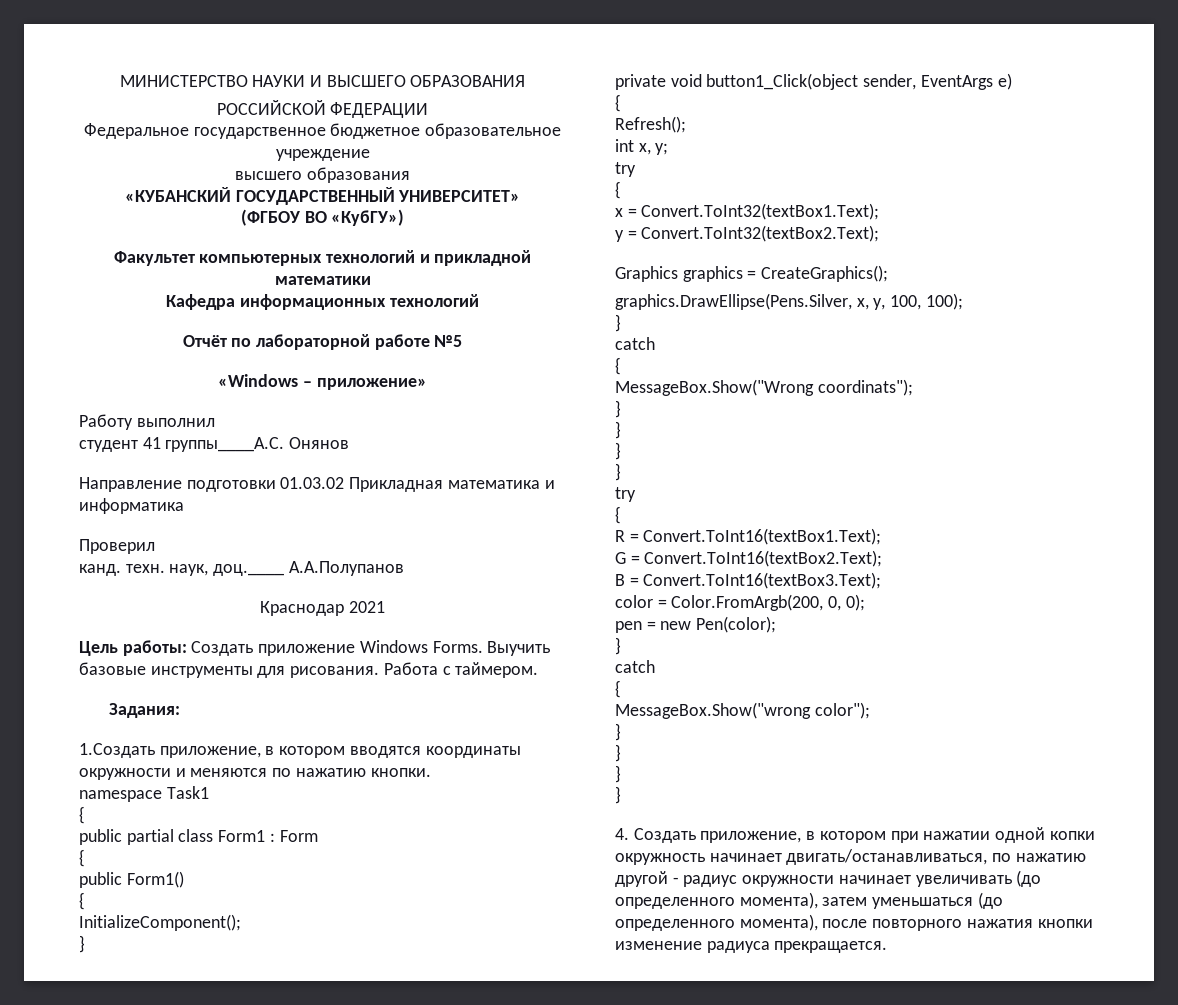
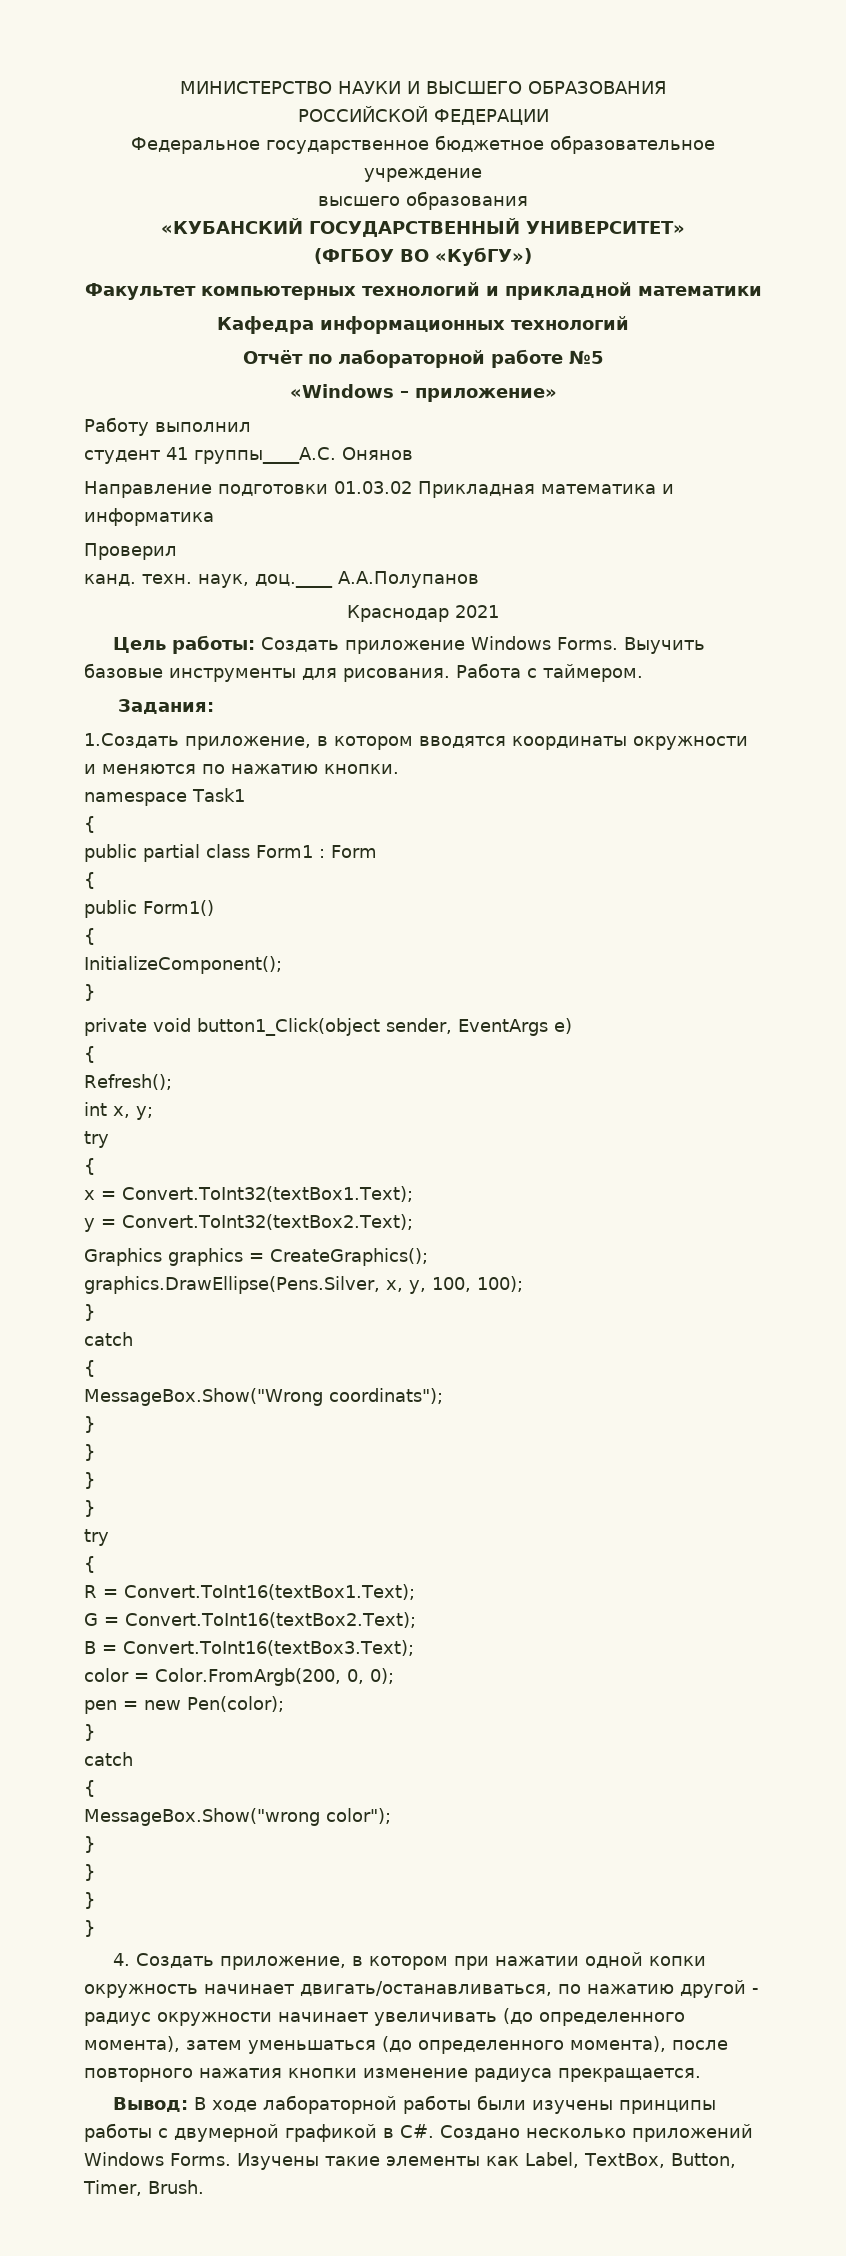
+ Вывод: В ходе лабораторной работы были изучены принципы работы с двумерной графикой в C#. Создано несколько приложений Windows Forms. Изучены такие элементы как Label, TextBox, Button, Timer, Brush.

